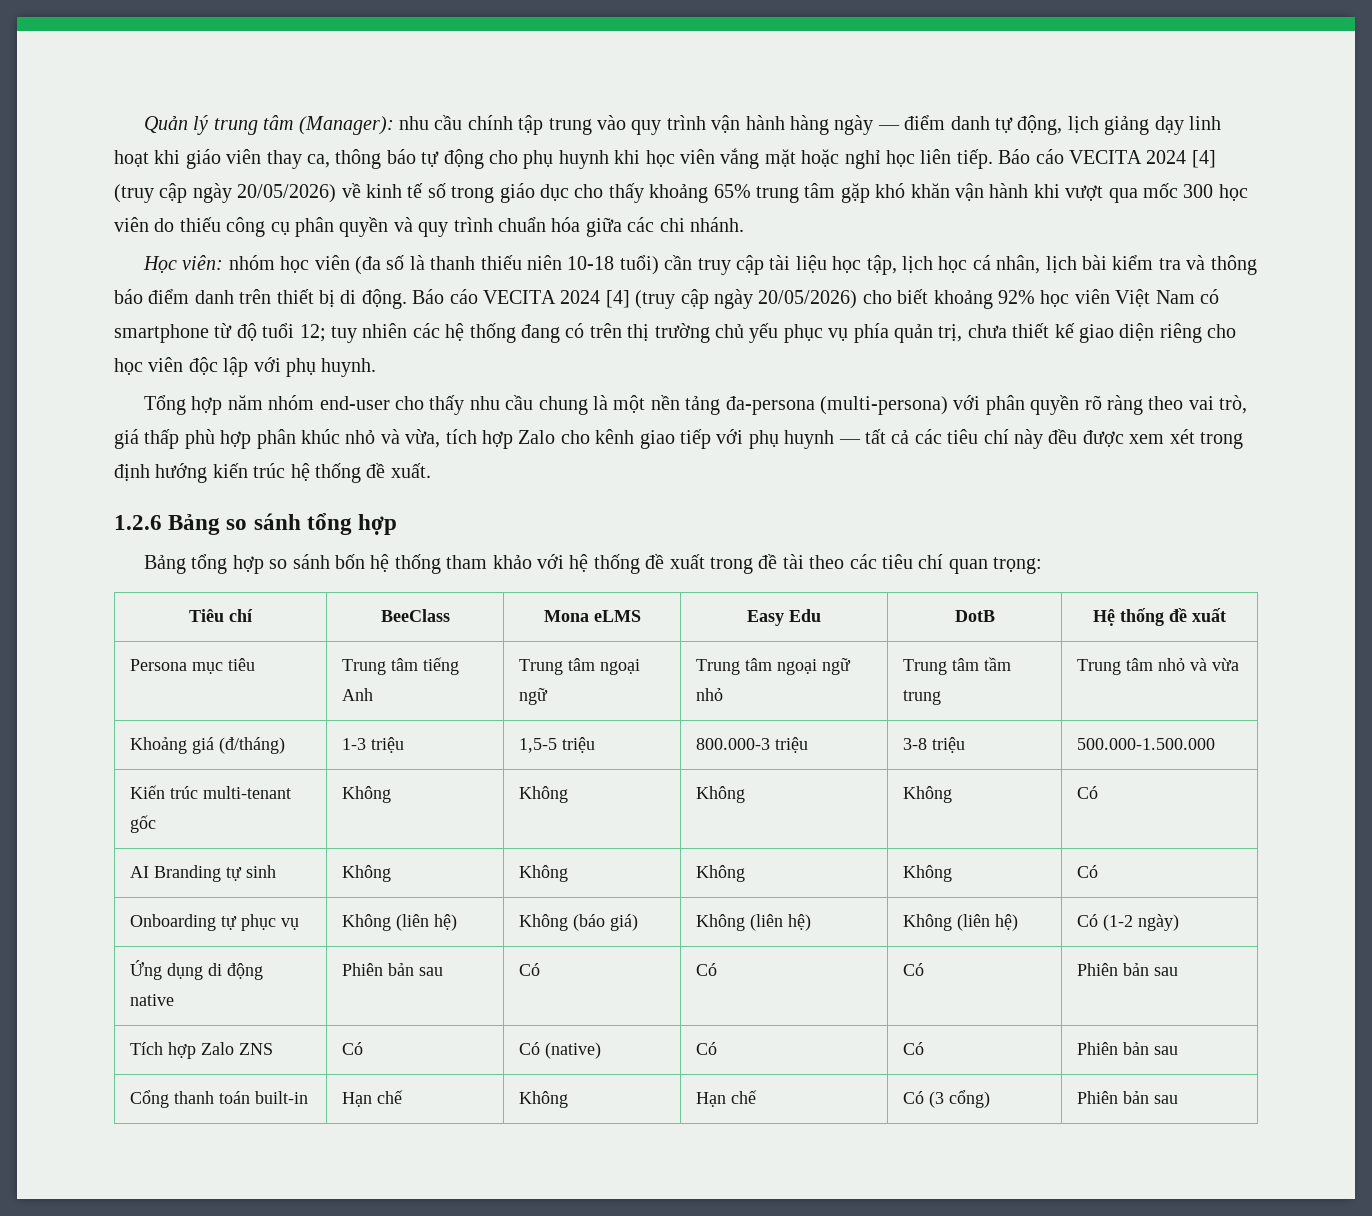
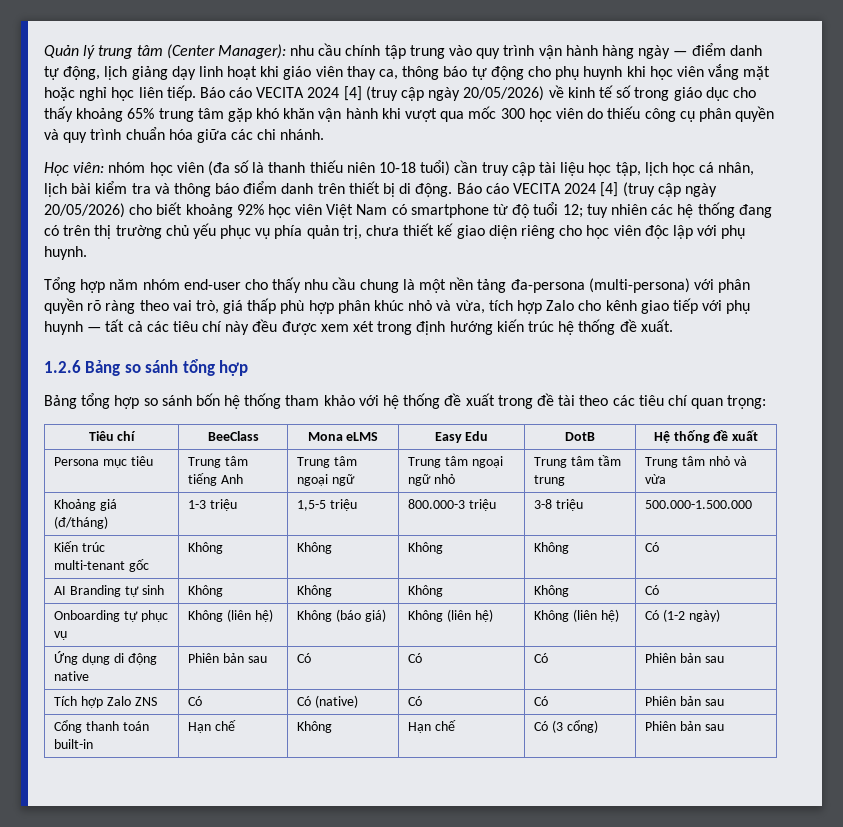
- Quản lý trung tâm (Manager): nhu cầu chính tập trung vào quy trình vận hành hàng ngày — điểm danh tự động, lịch giảng dạy linh hoạt khi giáo viên thay ca, thông báo tự động cho phụ huynh khi học viên vắng mặt hoặc nghỉ học liên tiếp.
+ Quản lý trung tâm (Center Manager): nhu cầu chính tập trung vào quy trình vận hành hàng ngày — điểm danh tự động, lịch giảng dạy linh hoạt khi giáo viên thay ca, thông báo tự động cho phụ huynh khi học viên vắng mặt hoặc nghỉ học liên tiếp.

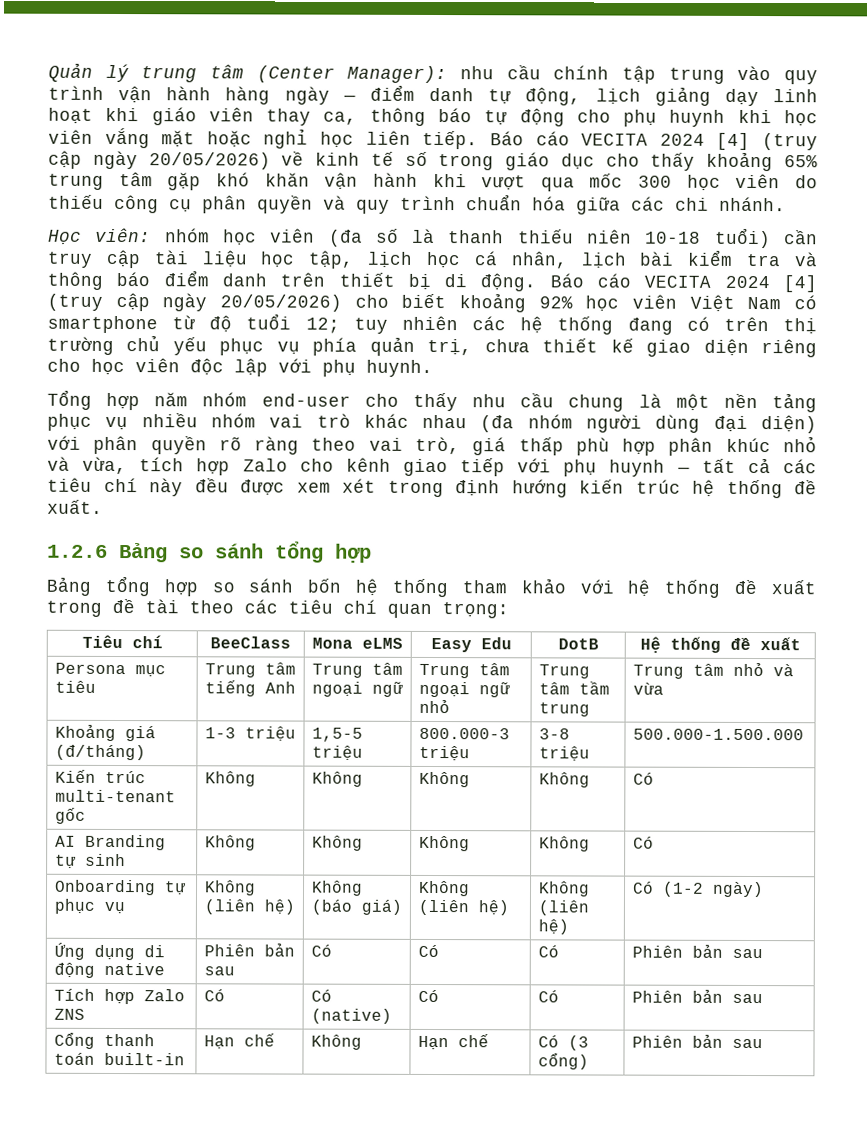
- Tổng hợp năm nhóm end-user cho thấy nhu cầu chung là một nền tảng đa-persona (multi-persona) với phân quyền rõ ràng theo vai trò, giá thấp phù hợp phân khúc nhỏ và vừa, tích hợp Zalo cho kênh giao tiếp với phụ huynh — tất cả các tiêu chí này đều được xem xét trong định hướng kiến trúc hệ thống đề xuất.
+ Tổng hợp năm nhóm end-user cho thấy nhu cầu chung là một nền tảng phục vụ nhiều nhóm vai trò khác nhau (đa nhóm người dùng đại diện) với phân quyền rõ ràng theo vai trò, giá thấp phù hợp phân khúc nhỏ và vừa, tích hợp Zalo cho kênh giao tiếp với phụ huynh — tất cả các tiêu chí này đều được xem xét trong định hướng kiến trúc hệ thống đề xuất.

